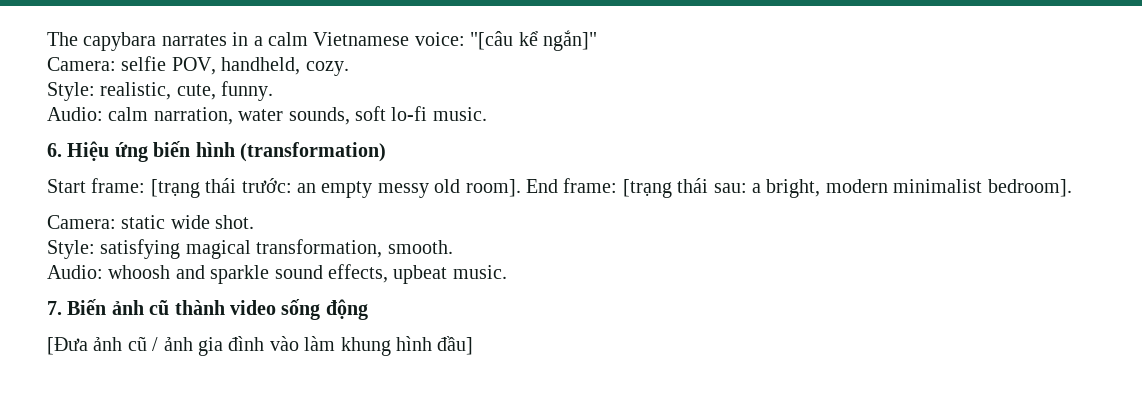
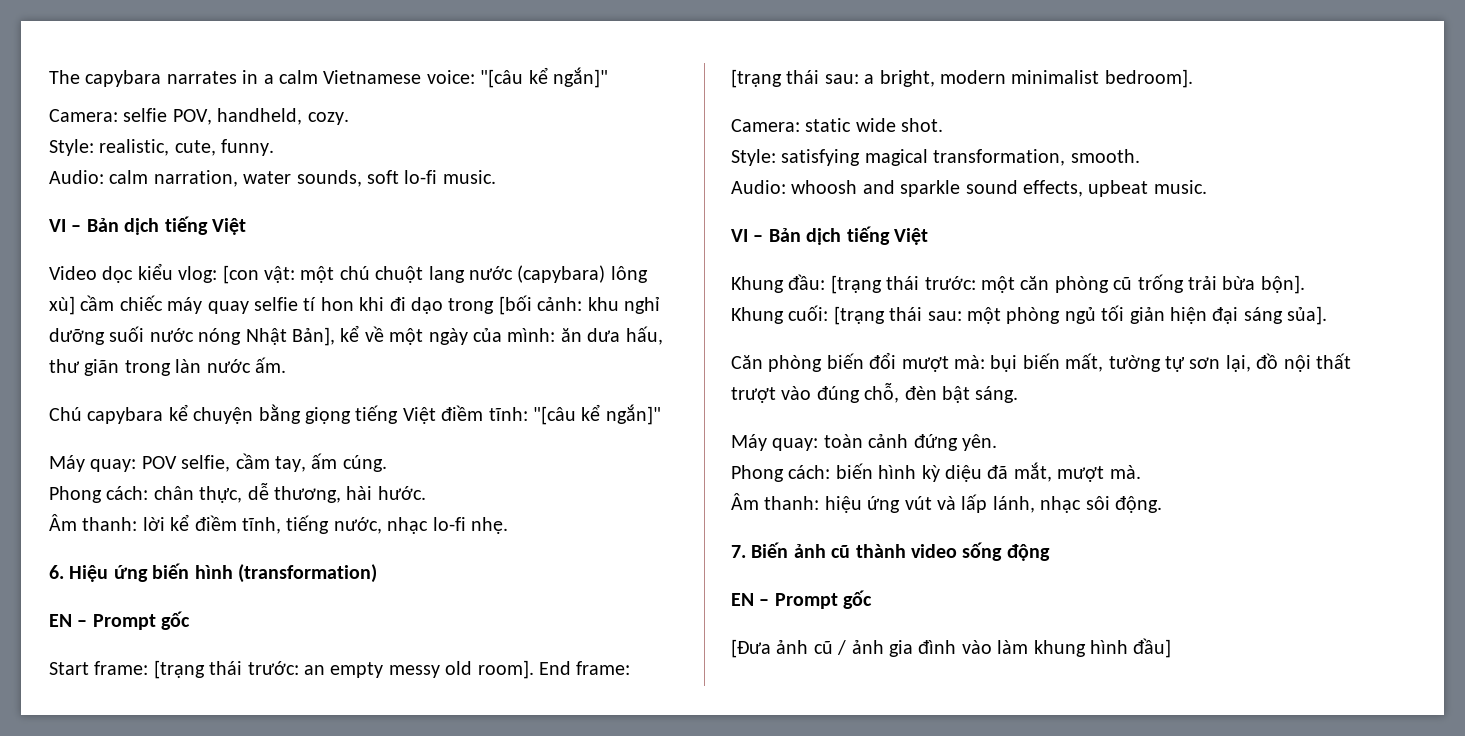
  Audio: calm narration, water sounds, soft lo-fi music.
+ VI – Bản dịch tiếng Việt
+ Video dọc kiểu vlog: [con vật: một chú chuột lang nước (capybara) lông xù] cầm chiếc máy quay selfie tí hon khi đi dạo trong [bối cảnh: khu nghỉ dưỡng suối nước nóng Nhật Bản], kể về một ngày của mình: ăn dưa hấu, thư giãn trong làn nước ấm.
+ Chú capybara kể chuyện bằng giọng tiếng Việt điềm tĩnh: "[câu kể ngắn]"
+ Máy quay: POV selfie, cầm tay, ấm cúng.
+ Phong cách: chân thực, dễ thương, hài hước.
+ Âm thanh: lời kể điềm tĩnh, tiếng nước, nhạc lo-fi nhẹ.
  6. Hiệu ứng biến hình (transformation)
+ EN – Prompt gốc
  Audio: whoosh and sparkle sound effects, upbeat music.
+ VI – Bản dịch tiếng Việt
+ Khung đầu: [trạng thái trước: một căn phòng cũ trống trải bừa bộn]. Khung cuối: [trạng thái sau: một phòng ngủ tối giản hiện đại sáng sủa].
+ Căn phòng biến đổi mượt mà: bụi biến mất, tường tự sơn lại, đồ nội thất trượt vào đúng chỗ, đèn bật sáng.
+ Máy quay: toàn cảnh đứng yên.
+ Phong cách: biến hình kỳ diệu đã mắt, mượt mà.
+ Âm thanh: hiệu ứng vút và lấp lánh, nhạc sôi động.
  7. Biến ảnh cũ thành video sống động
+ EN – Prompt gốc

